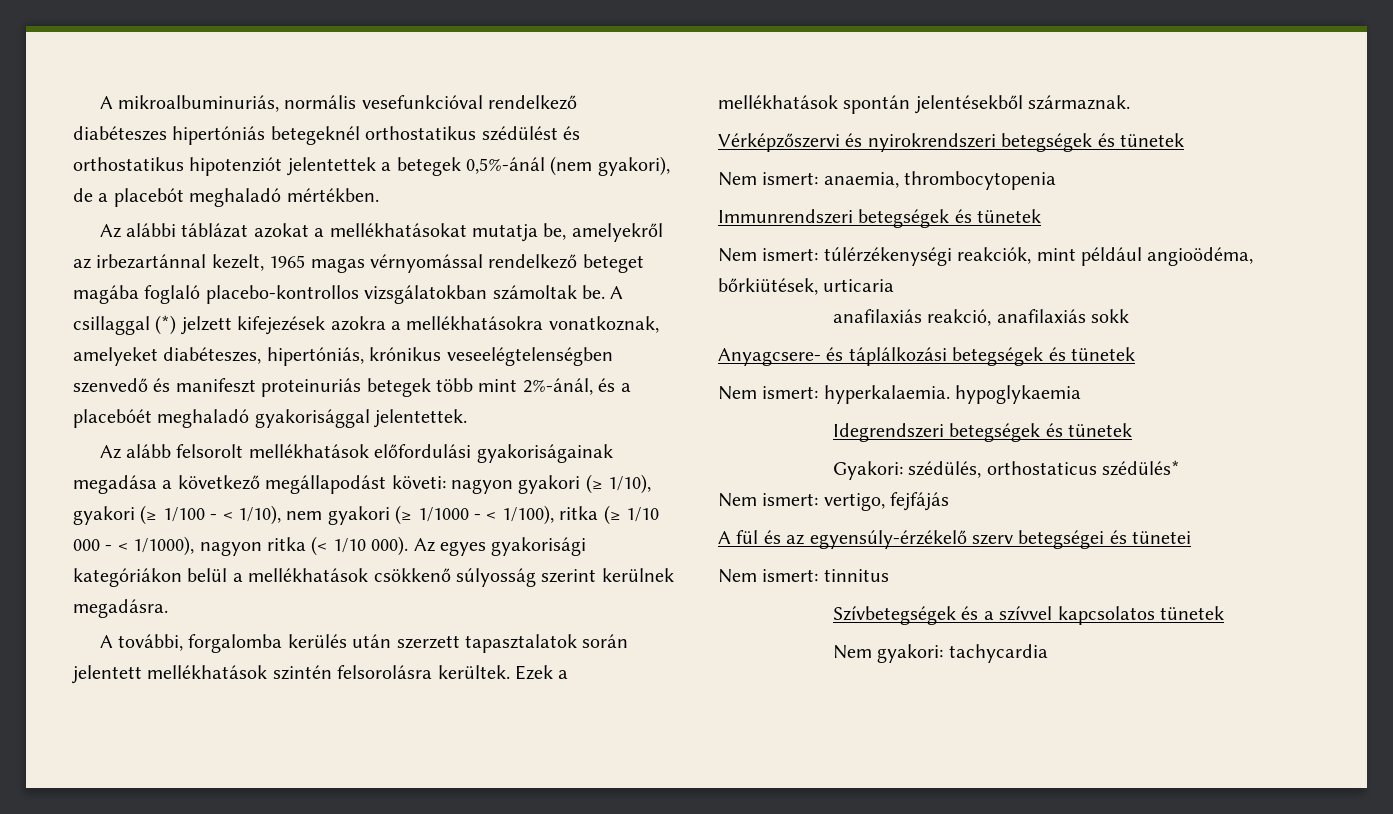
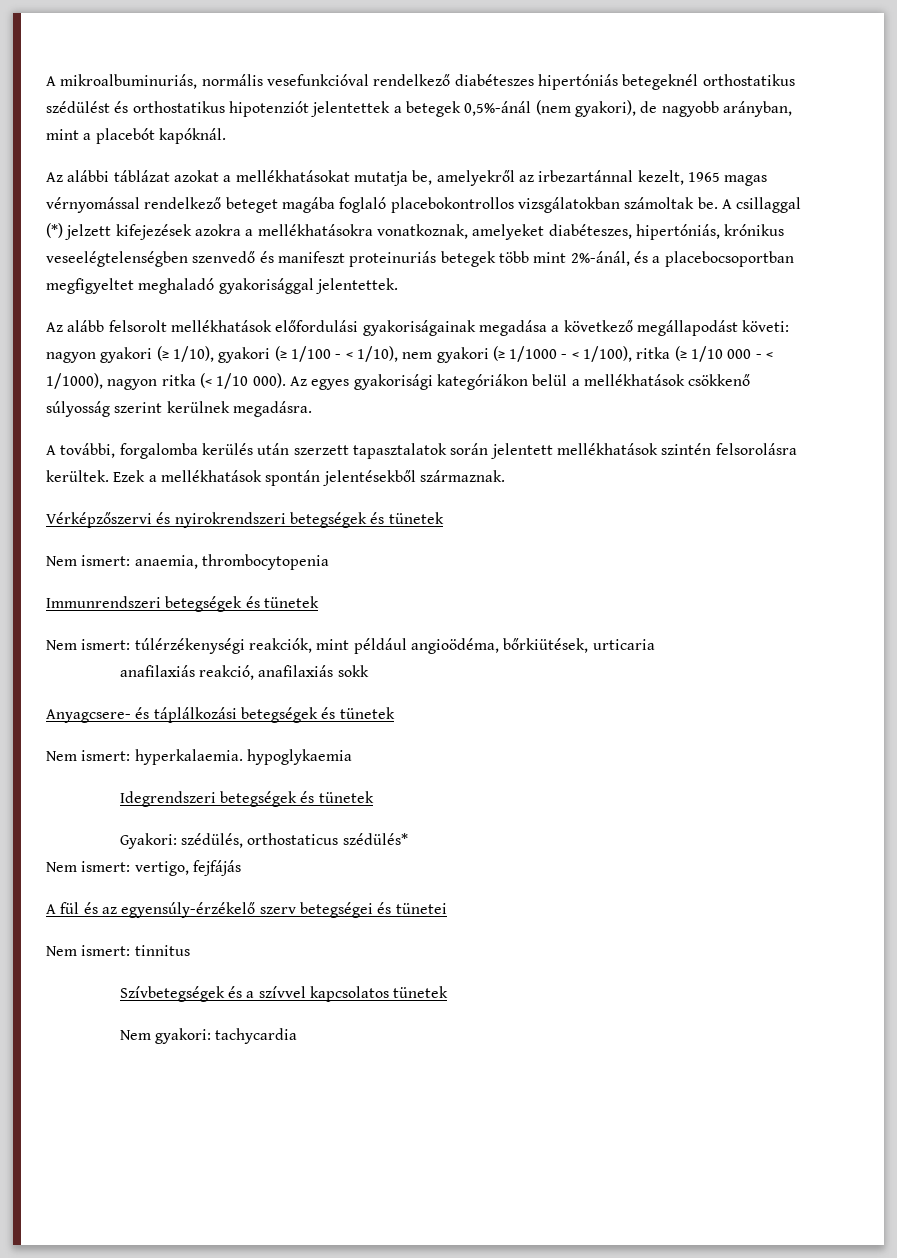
- A mikroalbuminuriás, normális vesefunkcióval rendelkező diabéteszes hipertóniás betegeknél orthostatikus szédülést és orthostatikus hipotenziót jelentettek a betegek 0,5%-ánál (nem gyakori), de a placebót meghaladó mértékben.
+ A mikroalbuminuriás, normális vesefunkcióval rendelkező diabéteszes hipertóniás betegeknél orthostatikus szédülést és orthostatikus hipotenziót jelentettek a betegek 0,5%-ánál (nem gyakori), de nagyobb arányban, mint a placebót kapóknál.
- Az alábbi táblázat azokat a mellékhatásokat mutatja be, amelyekről az irbezartánnal kezelt, 1965 magas vérnyomással rendelkező beteget magába foglaló placebo-kontrollos vizsgálatokban számoltak be.
+ Az alábbi táblázat azokat a mellékhatásokat mutatja be, amelyekről az irbezartánnal kezelt, 1965 magas vérnyomással rendelkező beteget magába foglaló placebokontrollos vizsgálatokban számoltak be.
- A csillaggal (*) jelzett kifejezések azokra a mellékhatásokra vonatkoznak, amelyeket diabéteszes, hipertóniás, krónikus veseelégtelenségben szenvedő és manifeszt proteinuriás betegek több mint 2%-ánál, és a placebóét meghaladó gyakorisággal jelentettek.
+ A csillaggal (*) jelzett kifejezések azokra a mellékhatásokra vonatkoznak, amelyeket diabéteszes, hipertóniás, krónikus veseelégtelenségben szenvedő és manifeszt proteinuriás betegek több mint 2%-ánál, és a placebocsoportban megfigyeltet meghaladó gyakorisággal jelentettek.

